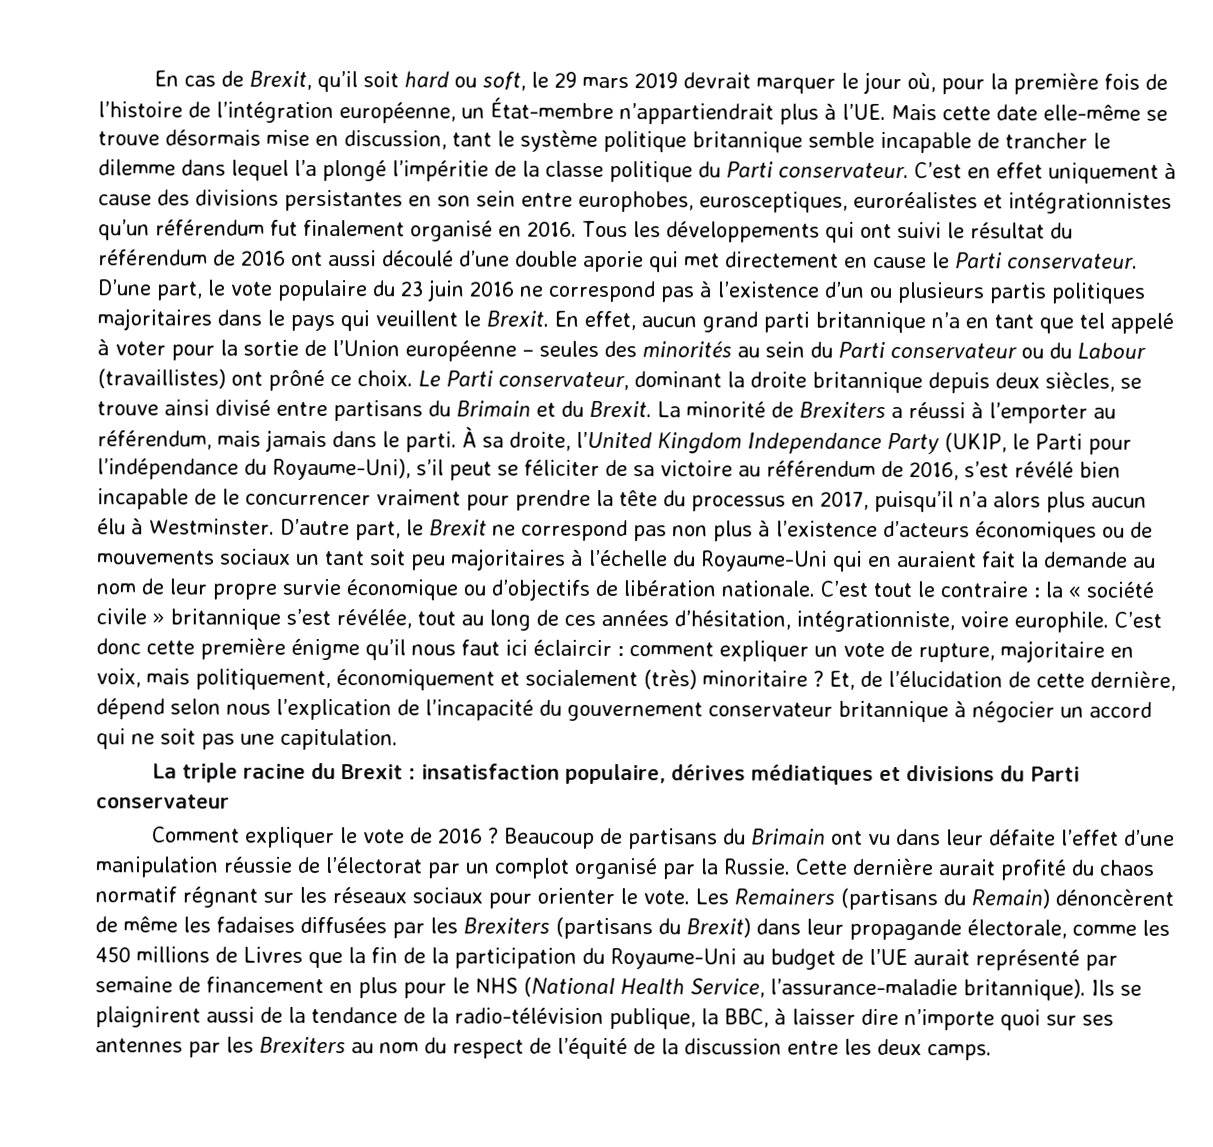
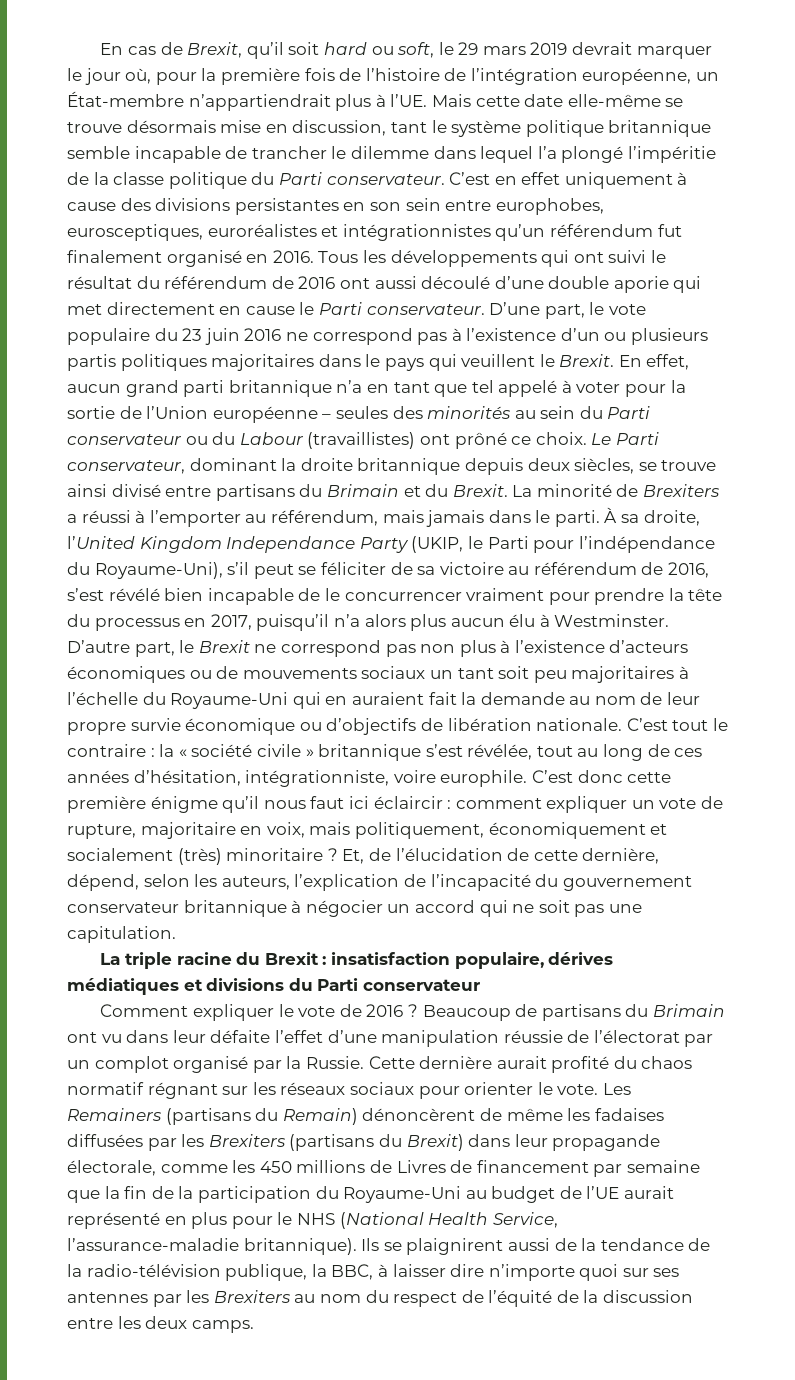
- Et, de l’élucidation de cette dernière, dépend selon nous l’explication de l’incapacité du gouvernement conservateur britannique à négocier un accord qui ne soit pas une capitulation.
+ Et, de l’élucidation de cette dernière, dépend, selon les auteurs, l’explication de l’incapacité du gouvernement conservateur britannique à négocier un accord qui ne soit pas une capitulation.
- Les Remainers (partisans du Remain) dénoncèrent de même les fadaises diffusées par les Brexiters (partisans du Brexit) dans leur propagande électorale, comme les 450 millions de Livres que la fin de la participation du Royaume-Uni au budget de l’UE aurait représenté par semaine de financement en plus pour le NHS (National Health Service, l’assurance-maladie britannique).
+ Les Remainers (partisans du Remain) dénoncèrent de même les fadaises diffusées par les Brexiters (partisans du Brexit) dans leur propagande électorale, comme les 450 millions de Livres de financement par semaine que la fin de la participation du Royaume-Uni au budget de l’UE aurait représenté en plus pour le NHS (National Health Service, l’assurance-maladie britannique).

